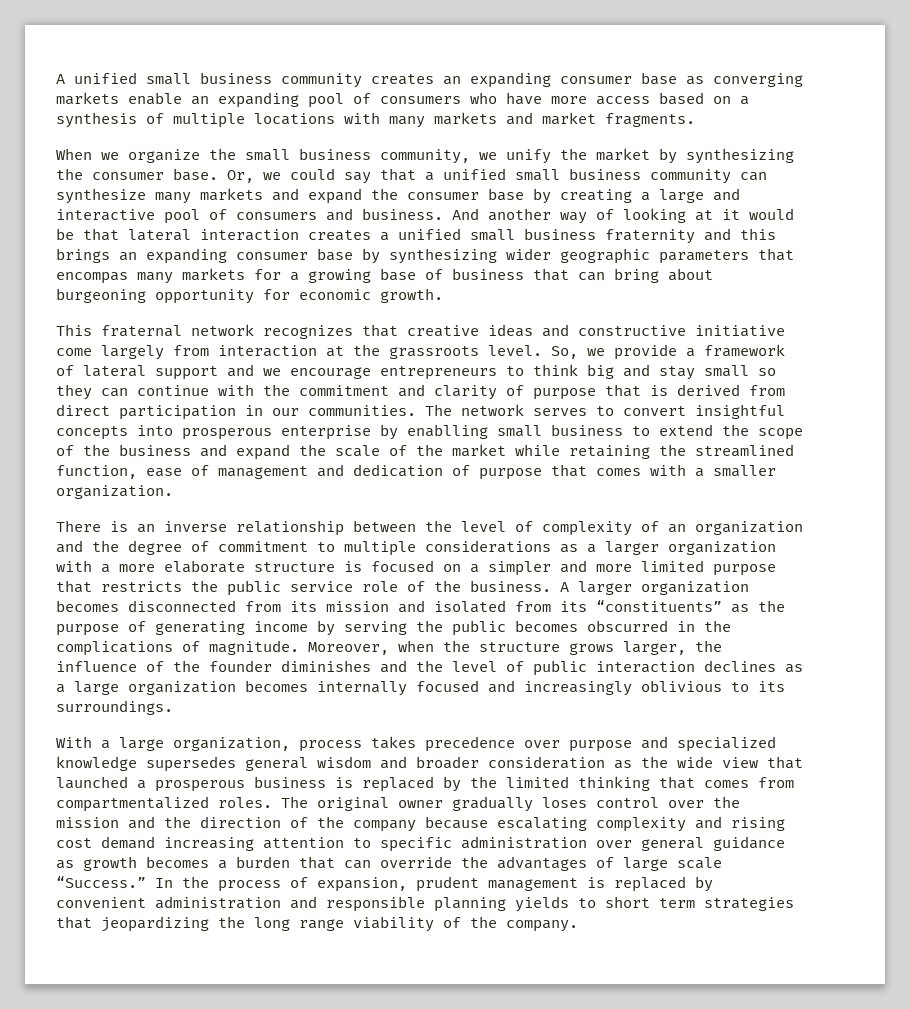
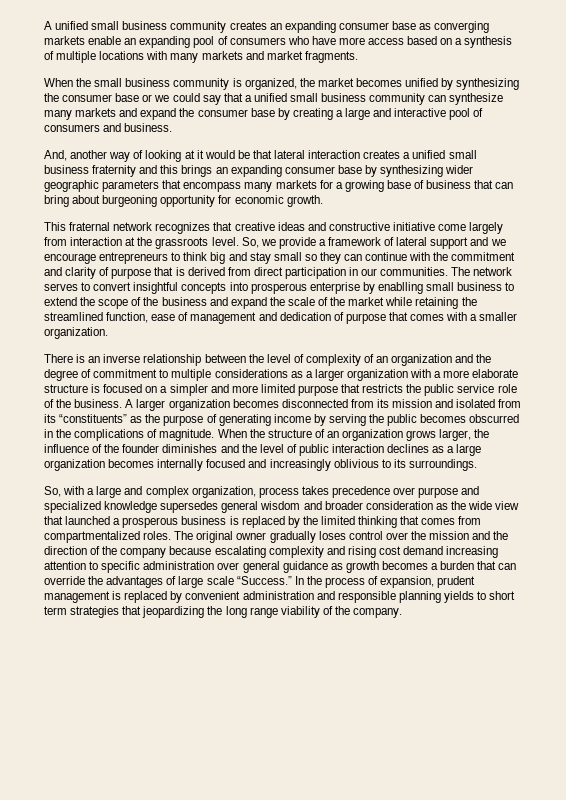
- When we organize the small business community, we unify the market by synthesizing the consumer base. Or, we could say that a unified small business community can synthesize many markets and expand the consumer base by creating a large and interactive pool of consumers and business. And another way of looking at it would be that lateral interaction creates a unified small business fraternity and this brings an expanding consumer base by synthesizing wider geographic parameters that encompas many markets for a growing base of business that can bring about burgeoning opportunity for economic growth.
+ When the small business community is organized, the market becomes unified by synthesizing the consumer base or we could say that a unified small business community can synthesize many markets and expand the consumer base by creating a large and interactive pool of consumers and business.
+ And, another way of looking at it would be that lateral interaction creates a unified small business fraternity and this brings an expanding consumer base by synthesizing wider geographic parameters that encompass many markets for a growing base of business that can bring about burgeoning opportunity for economic growth.
- Moreover, when the structure grows larger, the influence of the founder diminishes and the level of public interaction declines as a large organization becomes internally focused and increasingly oblivious to its surroundings.
+ When the structure of an organization grows larger, the influence of the founder diminishes and the level of public interaction declines as a large organization becomes internally focused and increasingly oblivious to its surroundings.
- With a large organization, process takes precedence over purpose and specialized knowledge supersedes general wisdom and broader consideration as the wide view that launched a prosperous business is replaced by the limited thinking that comes from compartmentalized roles.
+ So, with a large and complex organization, process takes precedence over purpose and specialized knowledge supersedes general wisdom and broader consideration as the wide view that launched a prosperous business is replaced by the limited thinking that comes from compartmentalized roles.

